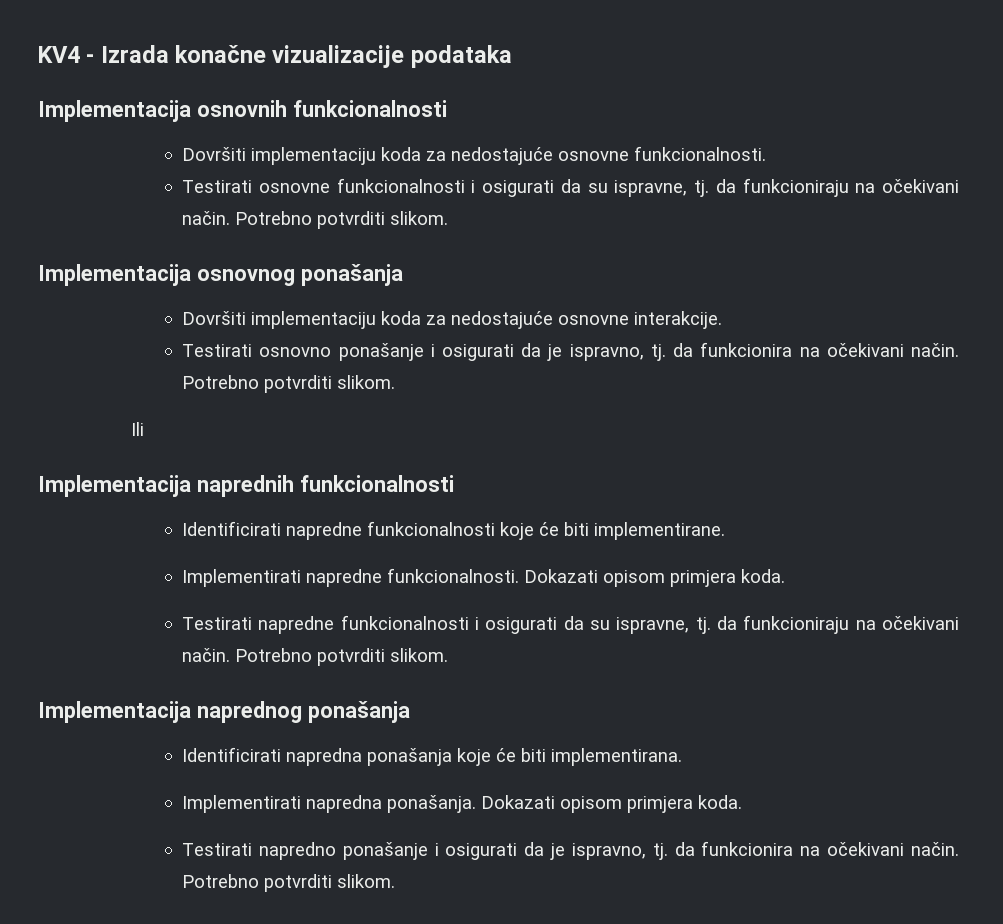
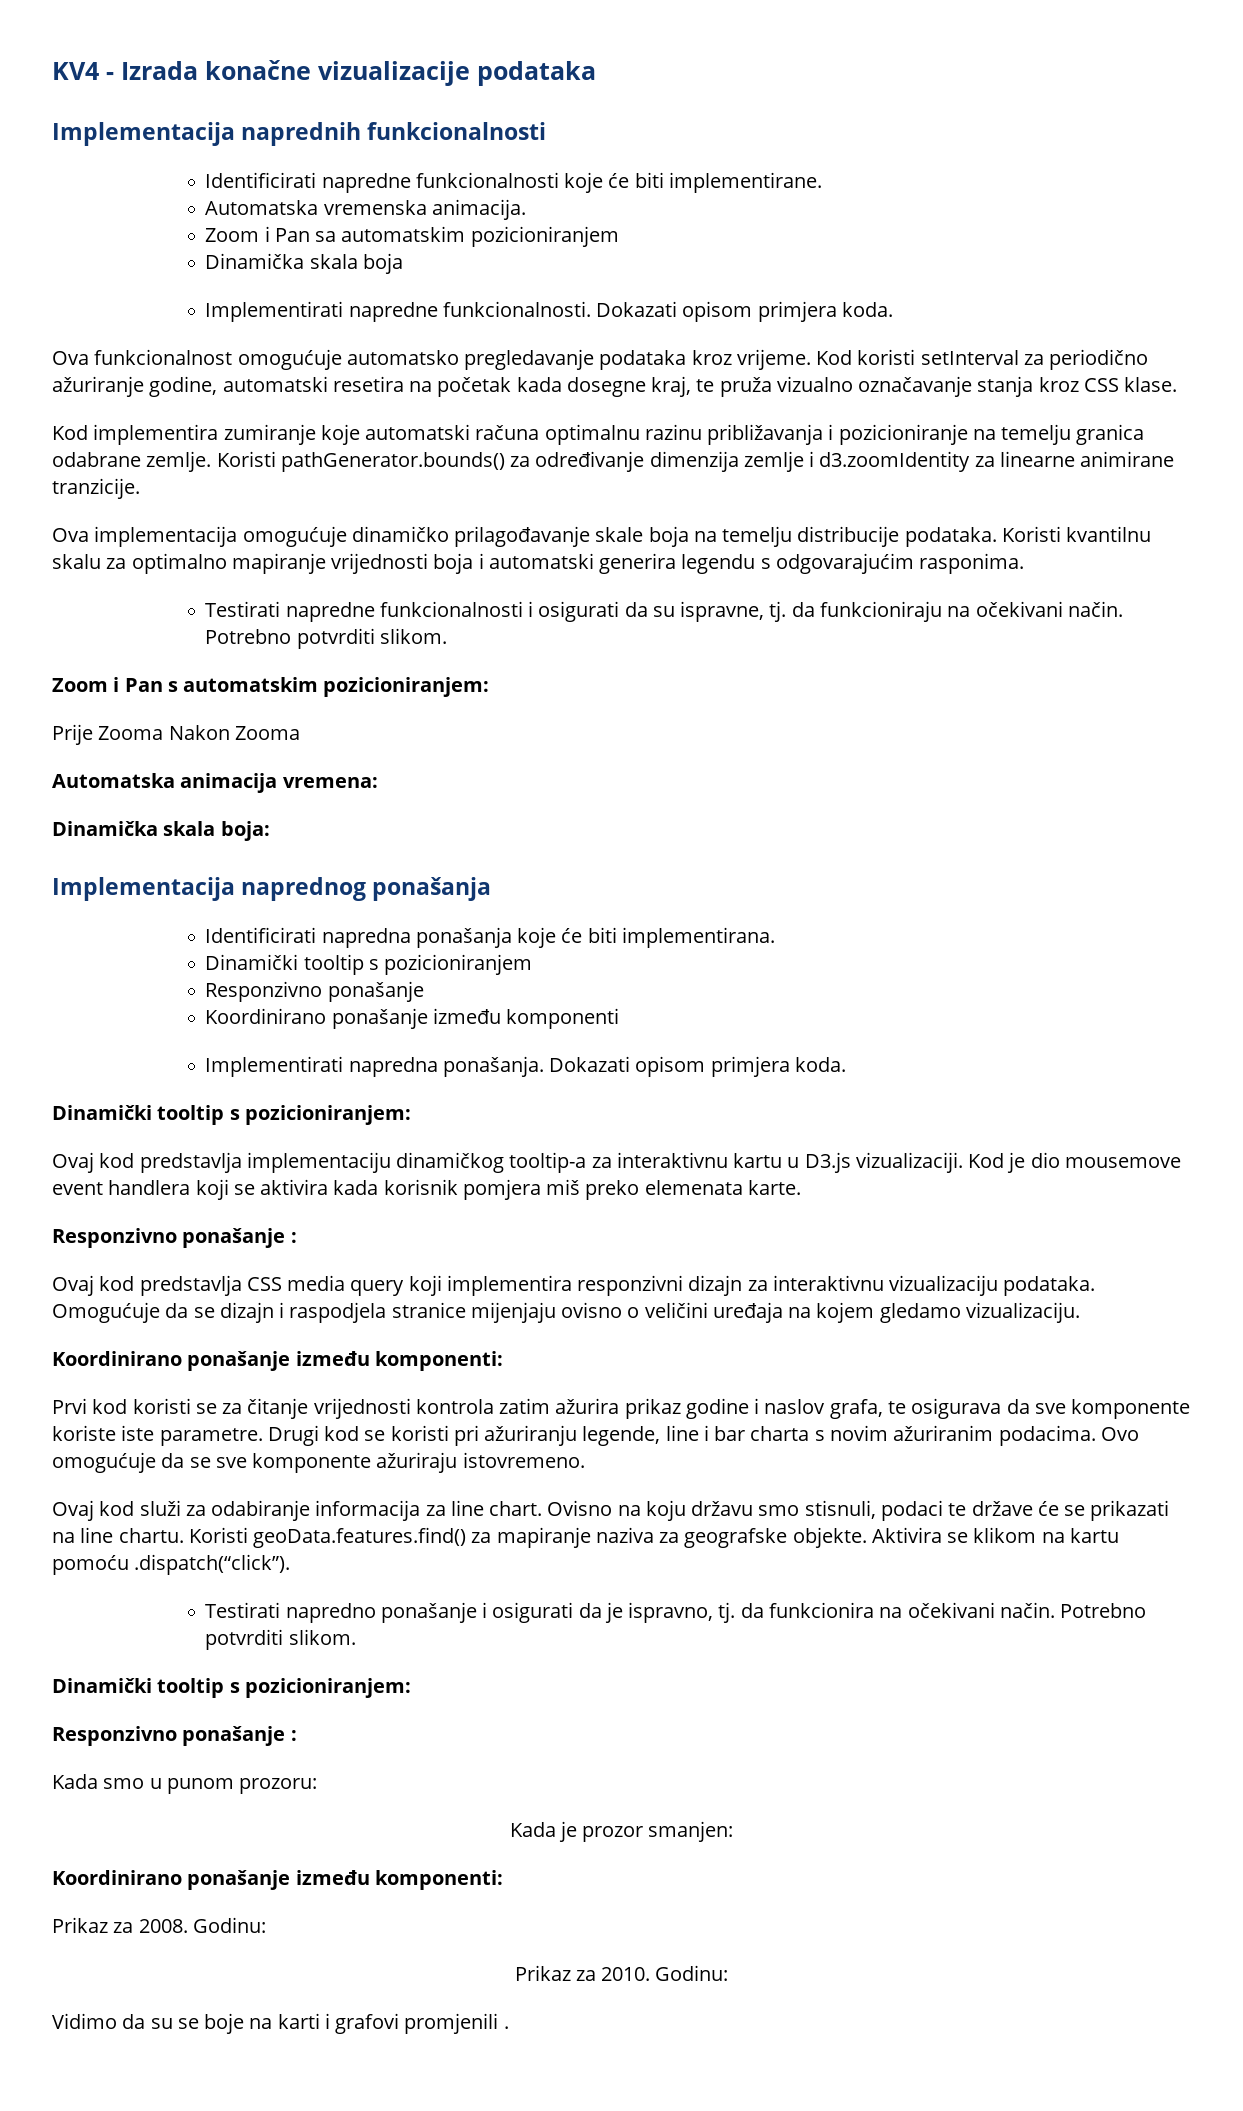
- Implementacija osnovnih funkcionalnosti
- Dovršiti implementaciju koda za nedostajuće osnovne funkcionalnosti.
- Testirati osnovne funkcionalnosti i osigurati da su ispravne, tj. da funkcioniraju na očekivani način. Potrebno potvrditi slikom.
- Implementacija osnovnog ponašanja
- Dovršiti implementaciju koda za nedostajuće osnovne interakcije.
- Testirati osnovno ponašanje i osigurati da je ispravno, tj. da funkcionira na očekivani način. Potrebno potvrditi slikom.
- Ili
+ Automatska vremenska animacija.
+ Zoom i Pan sa automatskim pozicioniranjem
+ Dinamička skala boja
+ Ova funkcionalnost omogućuje automatsko pregledavanje podataka kroz vrijeme. Kod koristi setInterval za periodično ažuriranje godine, automatski resetira na početak kada dosegne kraj, te pruža vizualno označavanje stanja kroz CSS klase.
+ Kod implementira zumiranje koje automatski računa optimalnu razinu približavanja i pozicioniranje na temelju granica odabrane zemlje. Koristi pathGenerator.bounds() za određivanje dimenzija zemlje i d3.zoomIdentity za linearne animirane tranzicije.
+ Ova implementacija omogućuje dinamičko prilagođavanje skale boja na temelju distribucije podataka. Koristi kvantilnu skalu za optimalno mapiranje vrijednosti boja i automatski generira legendu s odgovarajućim rasponima.
+ Zoom i Pan s automatskim pozicioniranjem:
+ Prije Zooma Nakon Zooma
+ Automatska animacija vremena:
+ Dinamička skala boja:
+ Dinamički tooltip s pozicioniranjem
+ Responzivno ponašanje
+ Koordinirano ponašanje između komponenti
  Implementirati napredna ponašanja. Dokazati opisom primjera koda.
+ Dinamički tooltip s pozicioniranjem:
+ Ovaj kod predstavlja implementaciju dinamičkog tooltip-a za interaktivnu kartu u D3.js vizualizaciji. Kod je dio mousemove event handlera koji se aktivira kada korisnik pomjera miš preko elemenata karte.
+ Responzivno ponašanje :
+ Ovaj kod predstavlja CSS media query koji implementira responzivni dizajn za interaktivnu vizualizaciju podataka. Omogućuje da se dizajn i raspodjela stranice mijenjaju ovisno o veličini uređaja na kojem gledamo vizualizaciju.
+ Koordinirano ponašanje između komponenti:
+ Prvi kod koristi se za čitanje vrijednosti kontrola zatim ažurira prikaz godine i naslov grafa, te osigurava da sve komponente koriste iste parametre. Drugi kod se koristi pri ažuriranju legende, line i bar charta s novim ažuriranim podacima. Ovo omogućuje da se sve komponente ažuriraju istovremeno.
+ Ovaj kod služi za odabiranje informacija za line chart. Ovisno na koju državu smo stisnuli, podaci te države će se prikazati na line chartu. Koristi geoData.features.find() za mapiranje naziva za geografske objekte. Aktivira se klikom na kartu pomoću .dispatch(“click”).
  Testirati napredno ponašanje i osigurati da je ispravno, tj. da funkcionira na očekivani način. Potrebno potvrditi slikom.
+ Dinamički tooltip s pozicioniranjem:
+ Responzivno ponašanje :
+ Kada smo u punom prozoru:
+ Kada je prozor smanjen:
+ Koordinirano ponašanje između komponenti:
+ Prikaz za 2008. Godinu:
+ Prikaz za 2010. Godinu:
+ Vidimo da su se boje na karti i grafovi promjenili .

